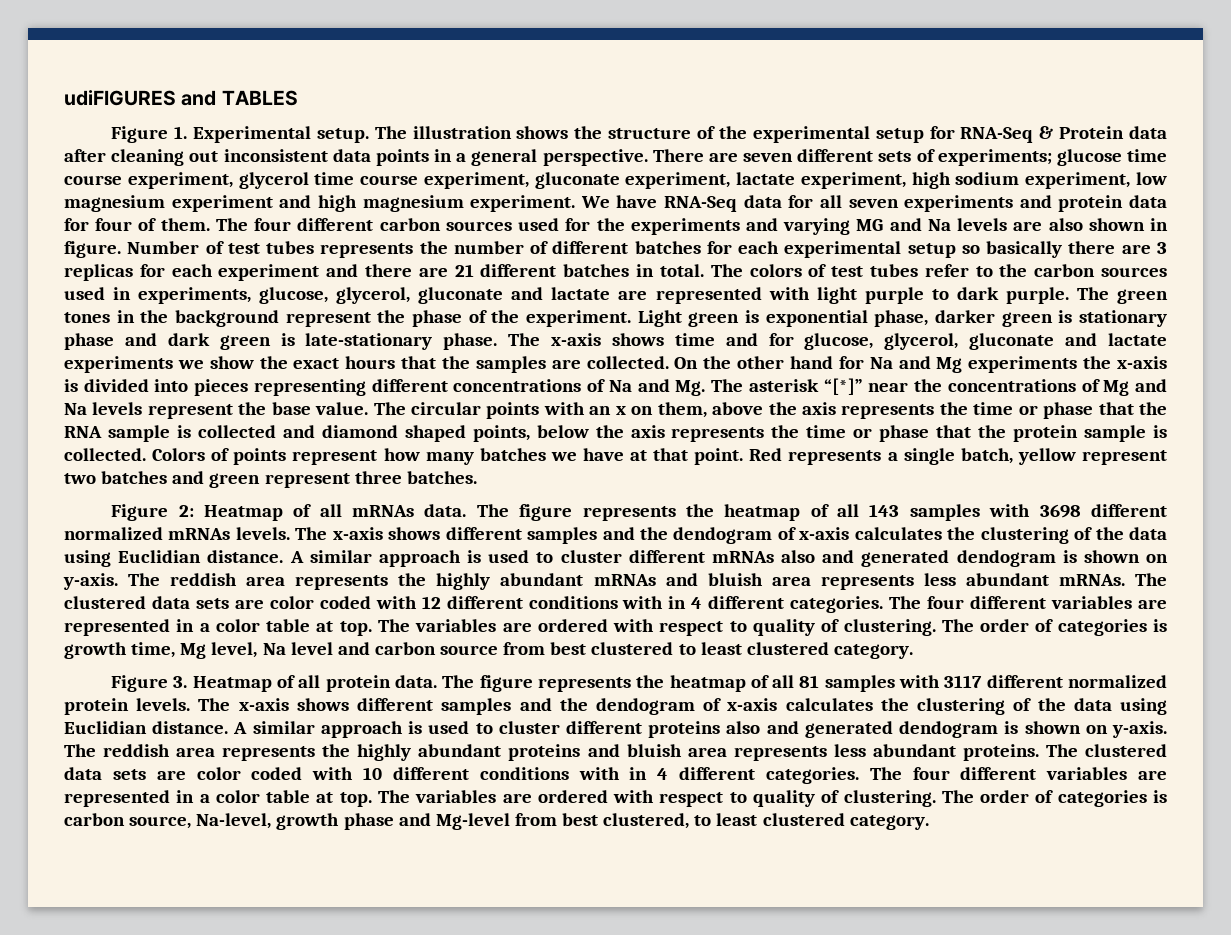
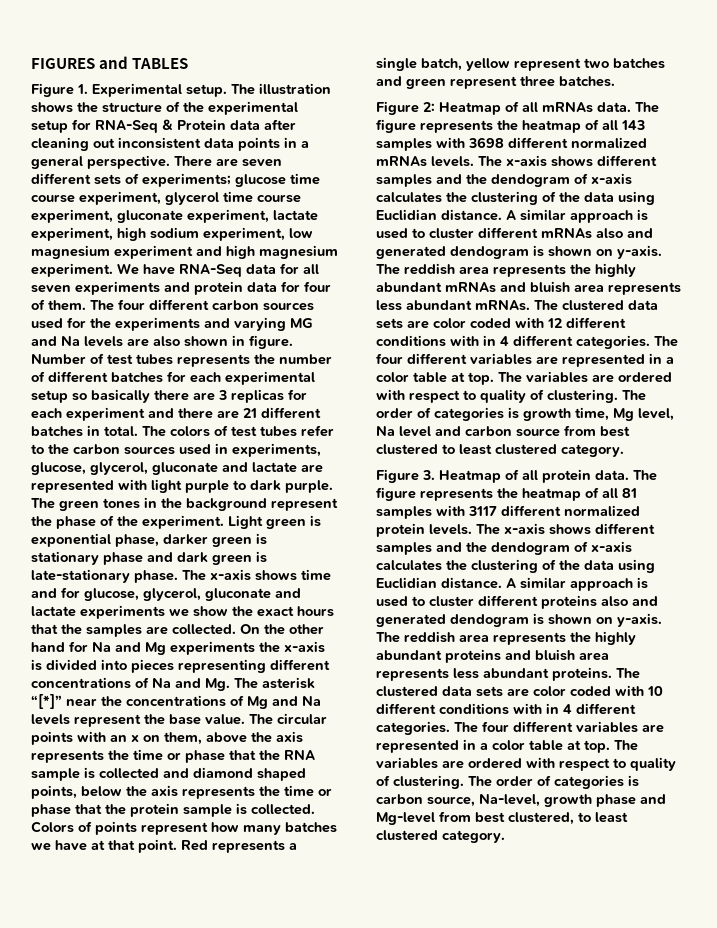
- udiFIGURES and TABLES
+ FIGURES and TABLES

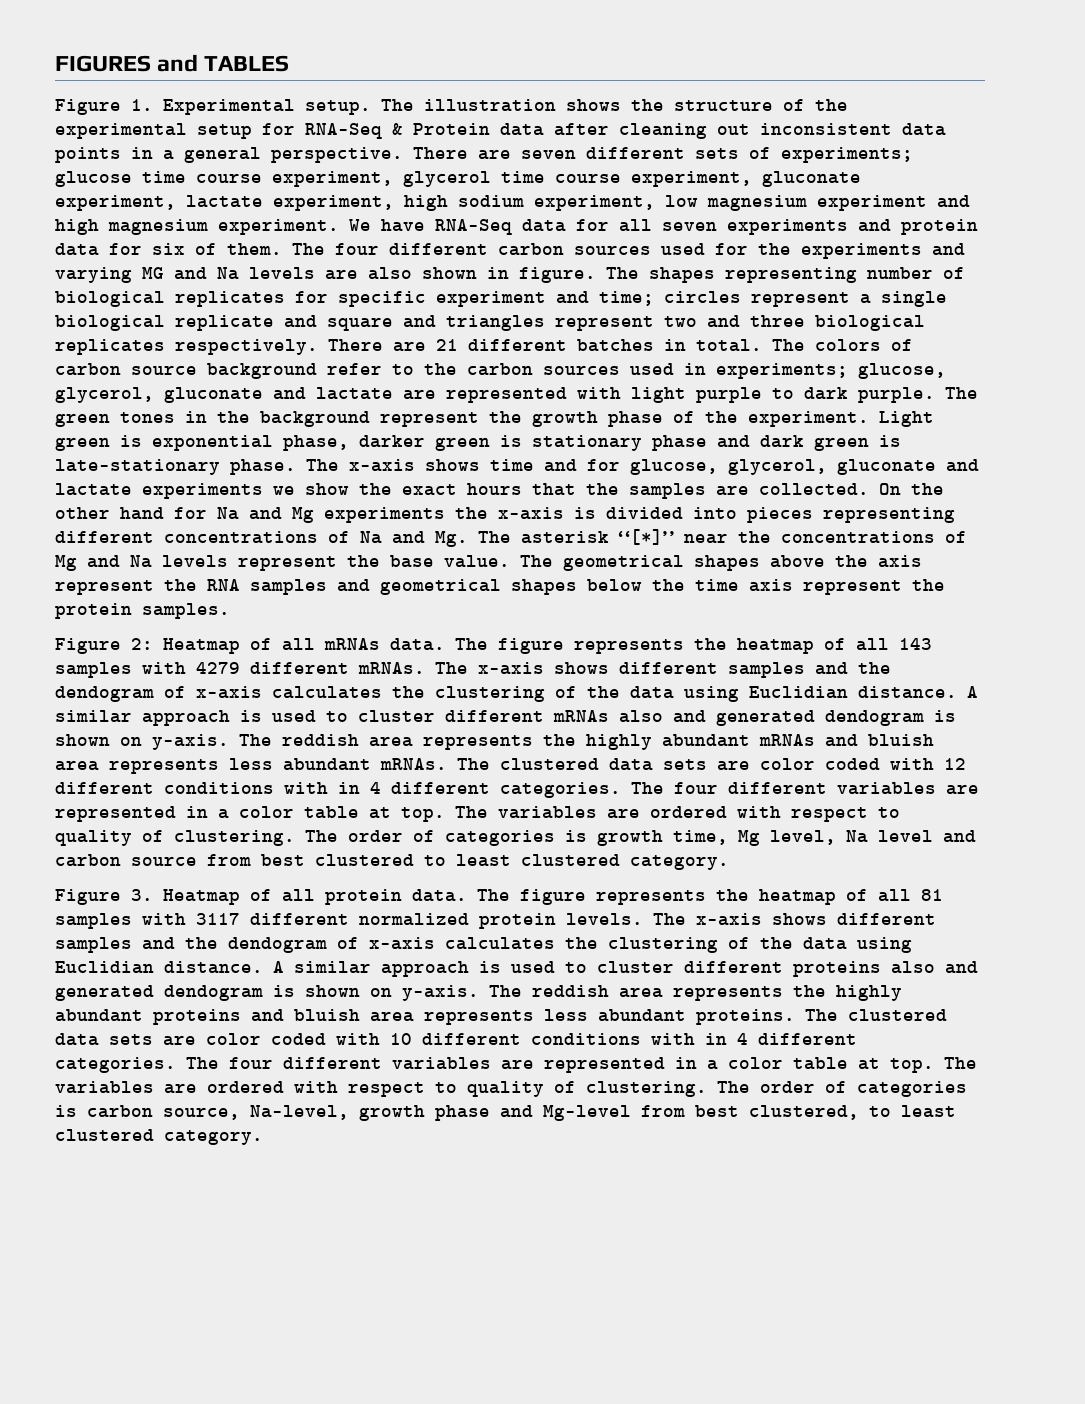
- We have RNA-Seq data for all seven experiments and protein data for four of them.
+ We have RNA-Seq data for all seven experiments and protein data for six of them.
- Number of test tubes represents the number of different batches for each experimental setup so basically there are 3 replicas for each experiment and there are 21 different batches in total.
+ The shapes representing number of biological replicates for specific experiment and time; circles represent a single biological replicate and square and triangles represent two and three biological replicates respectively. There are 21 different batches in total.
- The colors of test tubes refer to the carbon sources used in experiments, glucose, glycerol, gluconate and lactate are represented with light purple to dark purple.
+ The colors of carbon source background refer to the carbon sources used in experiments; glucose, glycerol, gluconate and lactate are represented with light purple to dark purple.
- The green tones in the background represent the phase of the experiment.
+ The green tones in the background represent the growth phase of the experiment.
- The circular points with an x on them, above the axis represents the time or phase that the RNA sample is collected and diamond shaped points, below the axis represents the time or phase that the protein sample is collected. Colors of points represent how many batches we have at that point. Red represents a single batch, yellow represent two batches and green represent three batches.
+ The geometrical shapes above the axis represent the RNA samples and geometrical shapes below the time axis represent the protein samples.
- The figure represents the heatmap of all 143 samples with 3698 different normalized mRNAs levels.
+ The figure represents the heatmap of all 143 samples with 4279 different mRNAs.

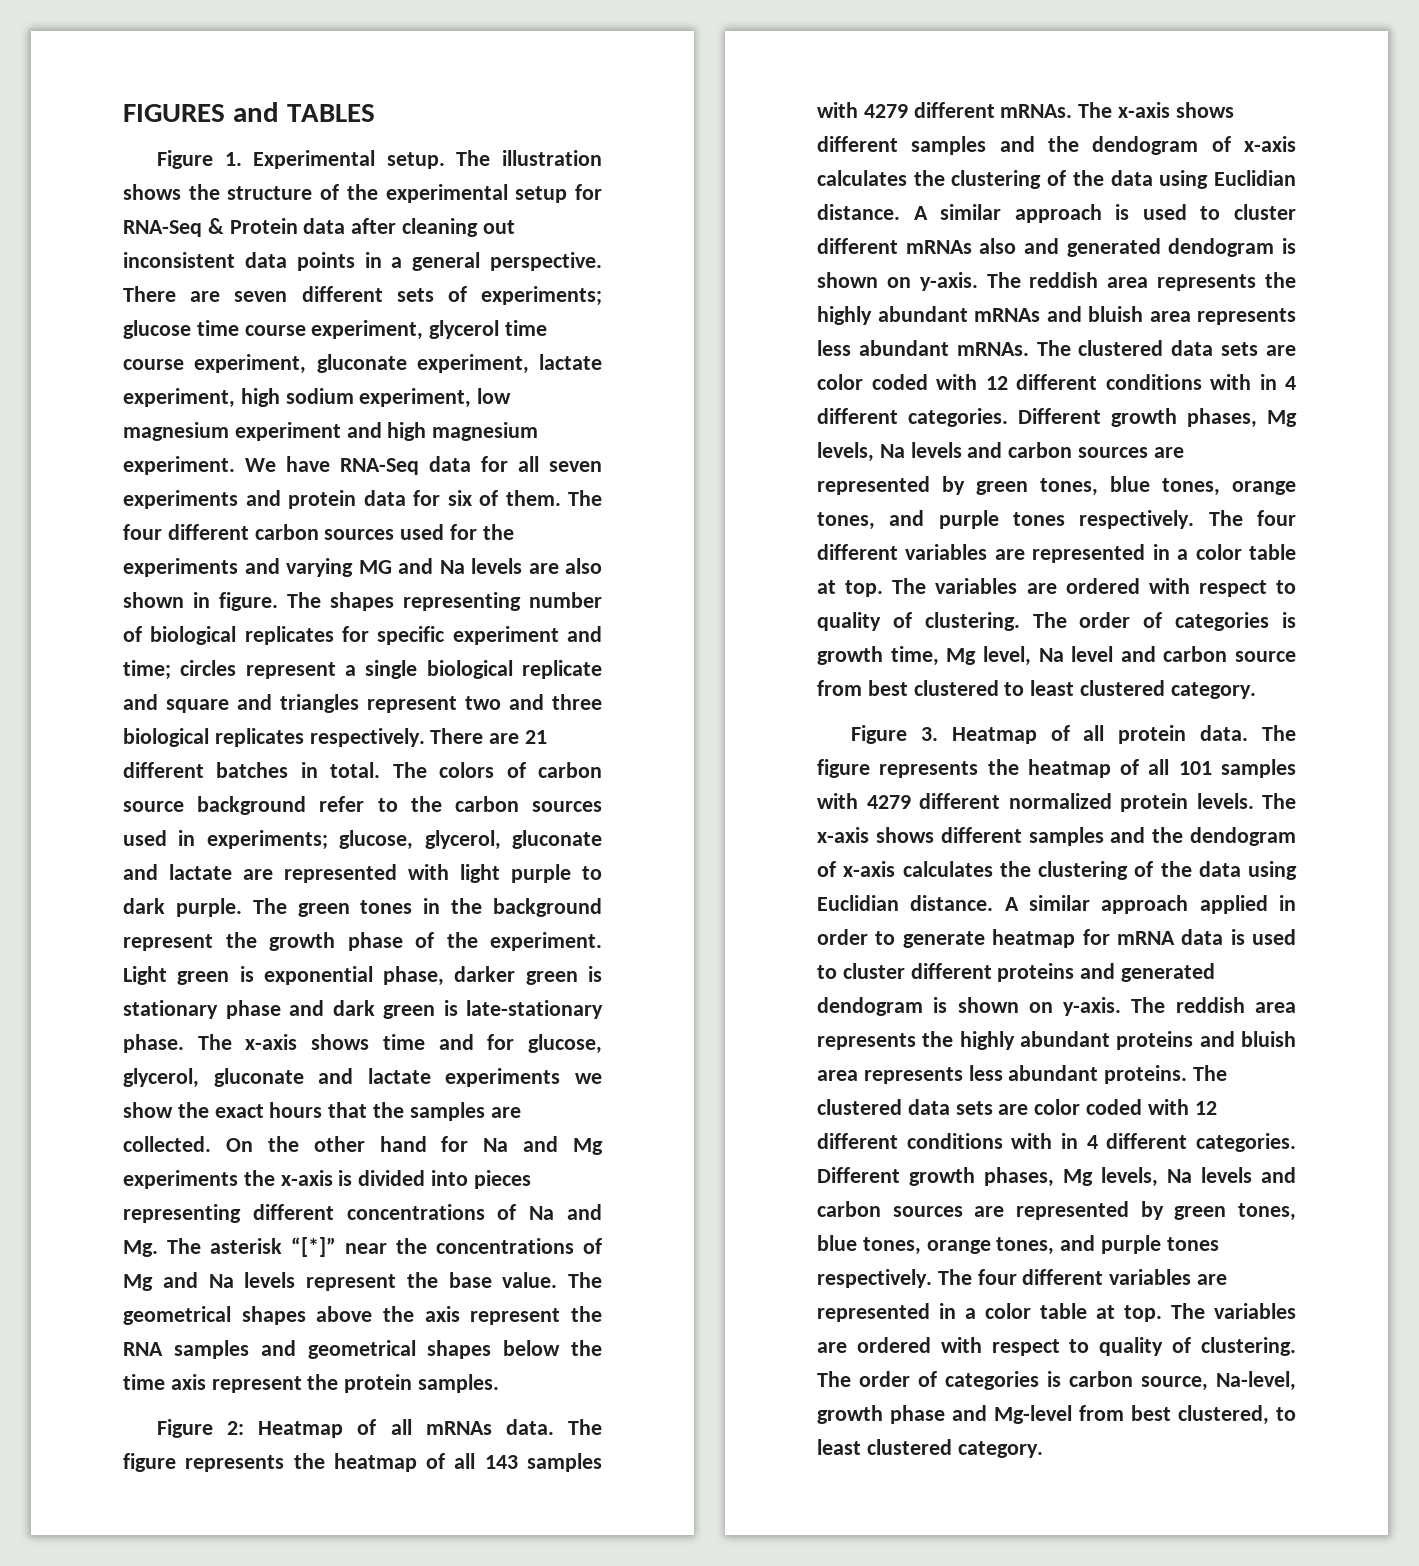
- The reddish area represents the highly abundant mRNAs and bluish area represents less abundant mRNAs. The clustered data sets are color coded with 12 different conditions with in 4 different categories.
+ The reddish area represents the highly abundant mRNAs and bluish area represents less abundant mRNAs. The clustered data sets are color coded with 12 different conditions with in 4 different categories. Different growth phases, Mg levels, Na levels and carbon sources are represented by green tones, blue tones, orange tones, and purple tones respectively.
- The figure represents the heatmap of all 81 samples with 3117 different normalized protein levels.
+ The figure represents the heatmap of all 101 samples with 4279 different normalized protein levels.
- A similar approach is used to cluster different proteins also and generated dendogram is shown on y-axis.
+ A similar approach applied in order to generate heatmap for mRNA data is used to cluster different proteins and generated dendogram is shown on y-axis.
- The reddish area represents the highly abundant proteins and bluish area represents less abundant proteins. The clustered data sets are color coded with 10 different conditions with in 4 different categories.
+ The reddish area represents the highly abundant proteins and bluish area represents less abundant proteins. The clustered data sets are color coded with 12 different conditions with in 4 different categories. Different growth phases, Mg levels, Na levels and carbon sources are represented by green tones, blue tones, orange tones, and purple tones respectively.

